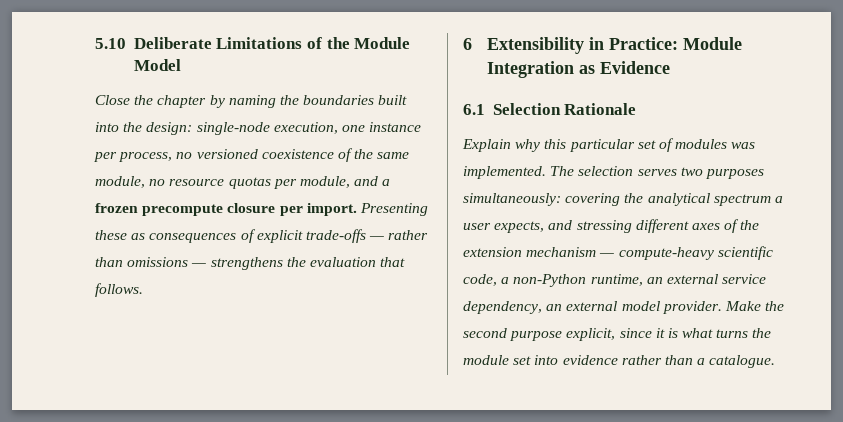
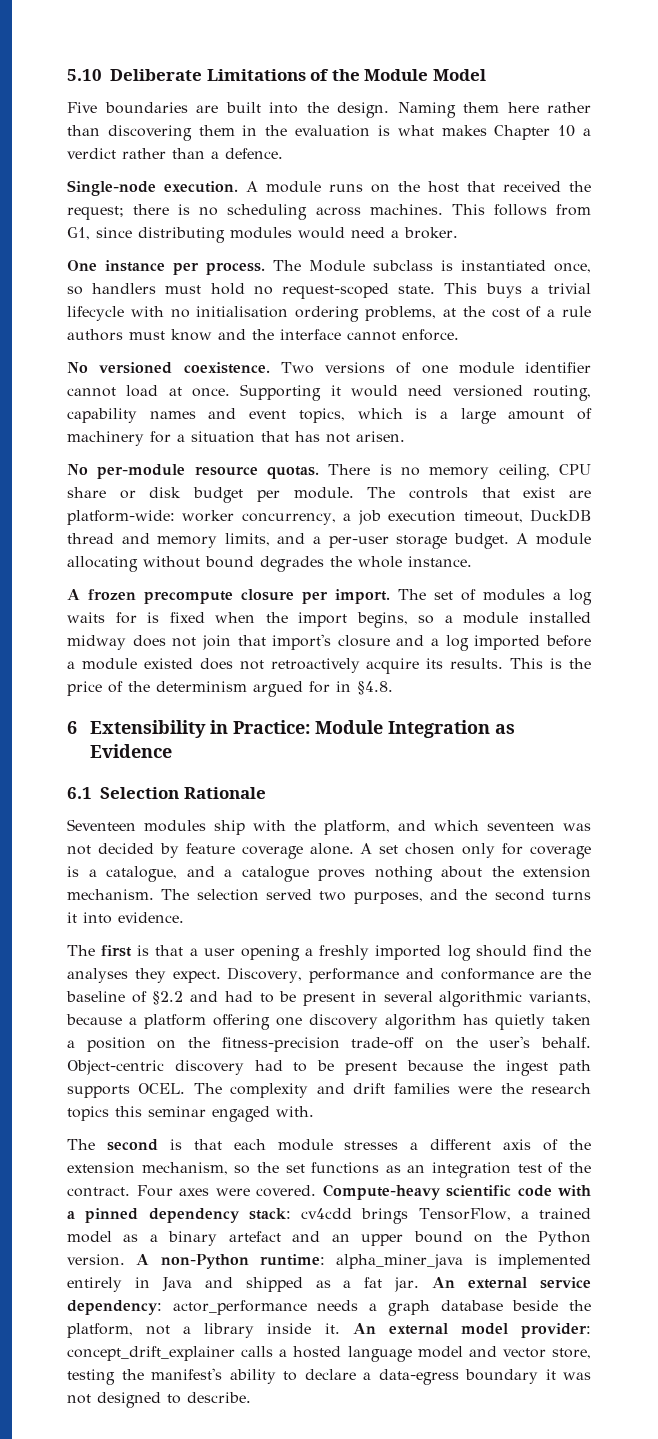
- Close the chapter by naming the boundaries built into the design: single-node execution, one instance per process, no versioned coexistence of the same module, no resource quotas per module, and a frozen precompute closure per import.
+ Five boundaries are built into the design. Naming them here rather than discovering them in the evaluation is what makes Chapter 10 a verdict rather than a defence.
+ Single-node execution. A module runs on the host that received the request; there is no scheduling across machines. This follows from G1, since distributing modules would need a broker.
+ One instance per process. The Module subclass is instantiated once, so handlers must hold no request-scoped state. This buys a trivial lifecycle with no initialisation ordering problems, at the cost of a rule authors must know and the interface cannot enforce.
+ No versioned coexistence. Two versions of one module identifier cannot load at once. Supporting it would need versioned routing, capability names and event topics, which is a large amount of machinery for a situation that has not arisen.
+ No per-module resource quotas. There is no memory ceiling, CPU share or disk budget per module. The controls that exist are platform-wide: worker concurrency, a job execution timeout, DuckDB thread and memory limits, and a per-user storage budget. A module allocating without bound degrades the whole instance.
+ A frozen precompute closure per import.
- Presenting these as consequences of explicit trade-offs — rather than omissions — strengthens the evaluation that follows.
+ The set of modules a log waits for is fixed when the import begins, so a module installed midway does not join that import's closure and a log imported before a module existed does not retroactively acquire its results. This is the price of the determinism argued for in §4.8.
- Explain why this particular set of modules was implemented. The selection serves two purposes simultaneously: covering the analytical spectrum a user expects, and stressing different axes of the extension mechanism — compute-heavy scientific code, a non-Python runtime, an external service dependency, an external model provider. Make the second purpose explicit, since it is what turns the module set into evidence rather than a catalogue.
+ Seventeen modules ship with the platform, and which seventeen was not decided by feature coverage alone. A set chosen only for coverage is a catalogue, and a catalogue proves nothing about the extension mechanism. The selection served two purposes, and the second turns it into evidence.
+ The first is that a user opening a freshly imported log should find the analyses they expect. Discovery, performance and conformance are the baseline of §2.2 and had to be present in several algorithmic variants, because a platform offering one discovery algorithm has quietly taken a position on the fitness-precision trade-off on the user's behalf. Object-centric discovery had to be present because the ingest path supports OCEL. The complexity and drift families were the research topics this seminar engaged with.
+ The second is that each module stresses a different axis of the extension mechanism, so the set functions as an integration test of the contract. Four axes were covered. Compute-heavy scientific code with a pinned dependency stack: cv4cdd brings TensorFlow, a trained model as a binary artefact and an upper bound on the Python version. A non-Python runtime: alpha_miner_java is implemented entirely in Java and shipped as a fat jar. An external service dependency: actor_performance needs a graph database beside the platform, not a library inside it. An external model provider: concept_drift_explainer calls a hosted language model and vector store, testing the manifest's ability to declare a data-egress boundary it was not designed to describe.

